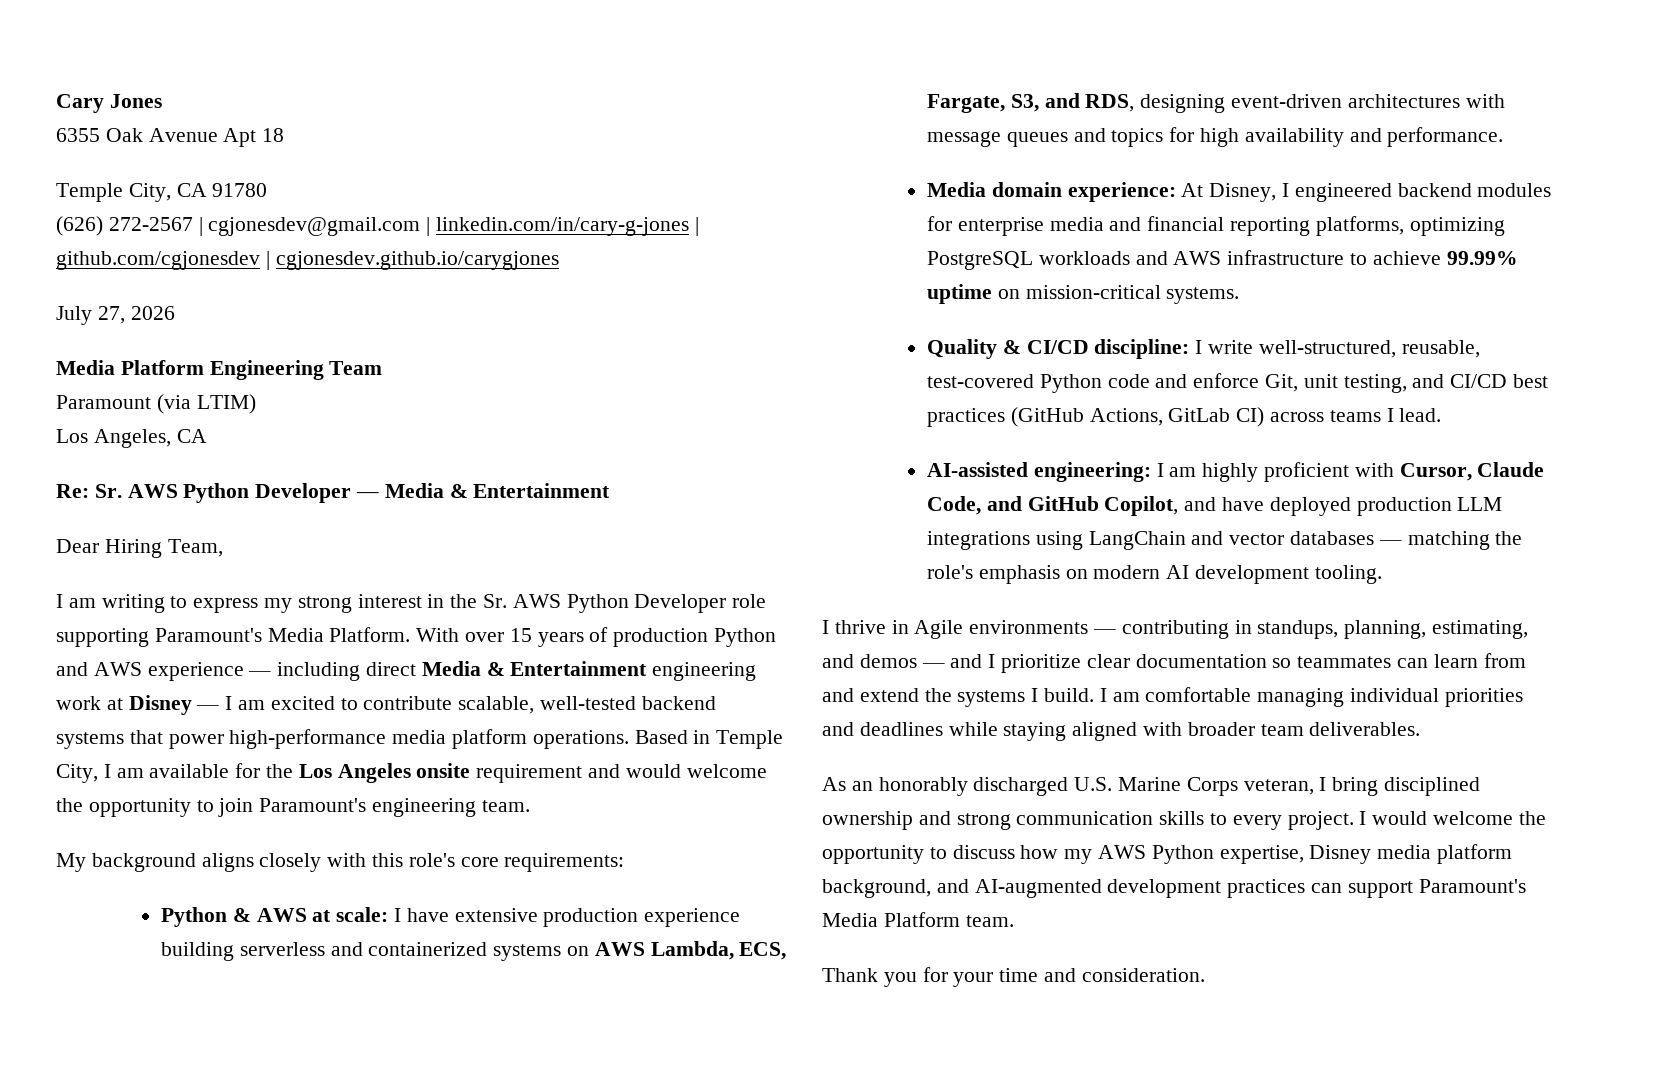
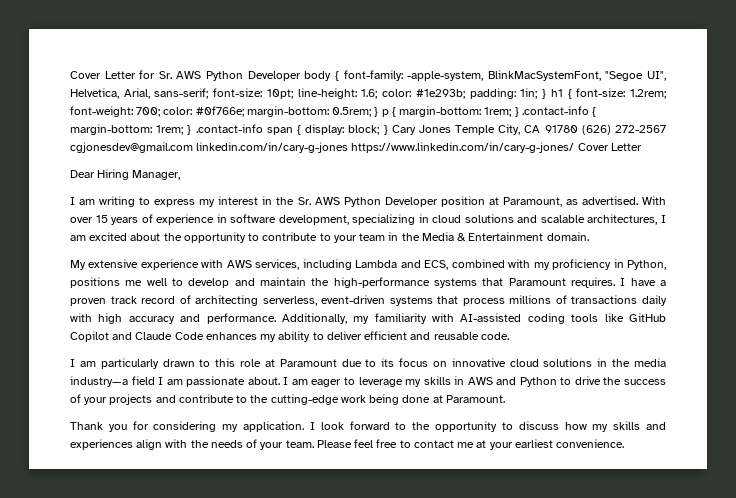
- Cary Jones
- 6355 Oak Avenue Apt 18
- Temple City, CA 91780
- (626) 272-2567 | cgjonesdev@gmail.com | linkedin.com/in/cary-g-jones | github.com/cgjonesdev | cgjonesdev.github.io/carygjones
- July 27, 2026
- Media Platform Engineering Team
- Paramount (via LTIM)
- Los Angeles, CA
- Re: Sr. AWS Python Developer — Media & Entertainment
+ Cover Letter for Sr. AWS Python Developer body { font-family: -apple-system, BlinkMacSystemFont, "Segoe UI", Helvetica, Arial, sans-serif; font-size: 10pt; line-height: 1.6; color: #1e293b; padding: 1in; } h1 { font-size: 1.2rem; font-weight: 700; color: #0f766e; margin-bottom: 0.5rem; } p { margin-bottom: 1rem; } .contact-info { margin-bottom: 1rem; } .contact-info span { display: block; } Cary Jones Temple City, CA 91780 (626) 272-2567 cgjonesdev@gmail.com linkedin.com/in/cary-g-jones https://www.linkedin.com/in/cary-g-jones/ Cover Letter
- Dear Hiring Team,
+ Dear Hiring Manager,
- I am writing to express my strong interest in the Sr. AWS Python Developer role supporting Paramount's Media Platform.
+ I am writing to express my interest in the Sr. AWS Python Developer position at Paramount, as advertised.
- With over 15 years of production Python and AWS experience — including direct Media & Entertainment engineering work at Disney — I am excited to contribute scalable, well-tested backend systems that power high-performance media platform operations. Based in Temple City, I am available for the Los Angeles onsite requirement and would welcome the opportunity to join Paramount's engineering team.
- My background aligns closely with this role's core requirements:
- Python & AWS at scale: I have extensive production experience building serverless and containerized systems on AWS Lambda, ECS, Fargate, S3, and RDS, designing event-driven architectures with message queues and topics for high availability and performance.
- Media domain experience: At Disney, I engineered backend modules for enterprise media and financial reporting platforms, optimizing PostgreSQL workloads and AWS infrastructure to achieve 99.99% uptime on mission-critical systems.
- Quality & CI/CD discipline: I write well-structured, reusable, test-covered Python code and enforce Git, unit testing, and CI/CD best practices (GitHub Actions, GitLab CI) across teams I lead.
- AI-assisted engineering: I am highly proficient with Cursor, Claude Code, and GitHub Copilot, and have deployed production LLM integrations using LangChain and vector databases — matching the role's emphasis on modern AI development tooling.
- I thrive in Agile environments — contributing in standups, planning, estimating, and demos — and I prioritize clear documentation so teammates can learn from and extend the systems I build. I am comfortable managing individual priorities and deadlines while staying aligned with broader team deliverables.
- As an honorably discharged U.S. Marine Corps veteran, I bring disciplined ownership and strong communication skills to every project. I would welcome the opportunity to discuss how my AWS Python expertise, Disney media platform background, and AI-augmented development practices can support Paramount's Media Platform team.
- Thank you for your time and consideration.
+ With over 15 years of experience in software development, specializing in cloud solutions and scalable architectures, I am excited about the opportunity to contribute to your team in the Media & Entertainment domain.
+ My extensive experience with AWS services, including Lambda and ECS, combined with my proficiency in Python, positions me well to develop and maintain the high-performance systems that Paramount requires. I have a proven track record of architecting serverless, event-driven systems that process millions of transactions daily with high accuracy and performance. Additionally, my familiarity with AI-assisted coding tools like GitHub Copilot and Claude Code enhances my ability to deliver efficient and reusable code.
+ I am particularly drawn to this role at Paramount due to its focus on innovative cloud solutions in the media industry—a field I am passionate about. I am eager to leverage my skills in AWS and Python to drive the success of your projects and contribute to the cutting-edge work being done at Paramount.
+ Thank you for considering my application. I look forward to the opportunity to discuss how my skills and experiences align with the needs of your team. Please feel free to contact me at your earliest convenience.

